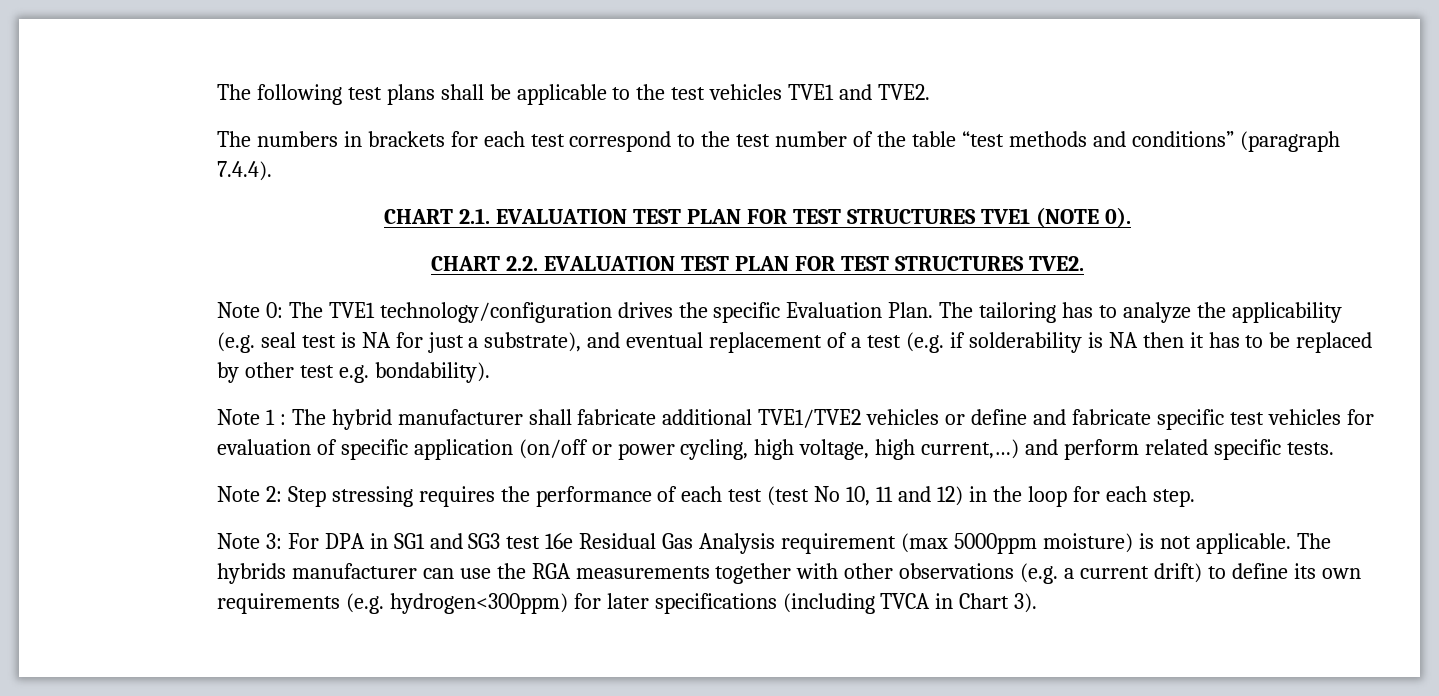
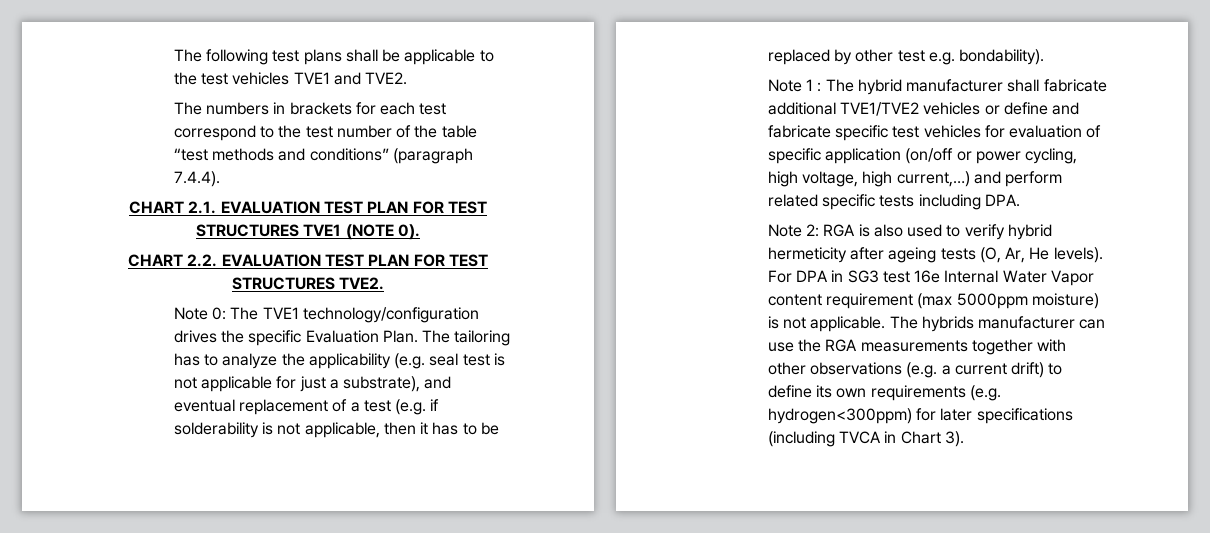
- The tailoring has to analyze the applicability (e.g. seal test is NA for just a substrate), and eventual replacement of a test (e.g. if solderability is NA then it has to be replaced by other test e.g. bondability).
+ The tailoring has to analyze the applicability (e.g. seal test is not applicable for just a substrate), and eventual replacement of a test (e.g. if solderability is not applicable, then it has to be replaced by other test e.g. bondability).
- Note 1 : The hybrid manufacturer shall fabricate additional TVE1/TVE2 vehicles or define and fabricate specific test vehicles for evaluation of specific application (on/off or power cycling, high voltage, high current,…) and perform related specific tests.
+ Note 1 : The hybrid manufacturer shall fabricate additional TVE1/TVE2 vehicles or define and fabricate specific test vehicles for evaluation of specific application (on/off or power cycling, high voltage, high current,…) and perform related specific tests including DPA.
- Note 2: Step stressing requires the performance of each test (test No 10, 11 and 12) in the loop for each step.
- Note 3: For DPA in SG1 and SG3 test 16e Residual Gas Analysis requirement (max 5000ppm moisture) is not applicable.
+ Note 2: RGA is also used to verify hybrid hermeticity after ageing tests (O, Ar, He levels). For DPA in SG3 test 16e Internal Water Vapor content requirement (max 5000ppm moisture) is not applicable.

